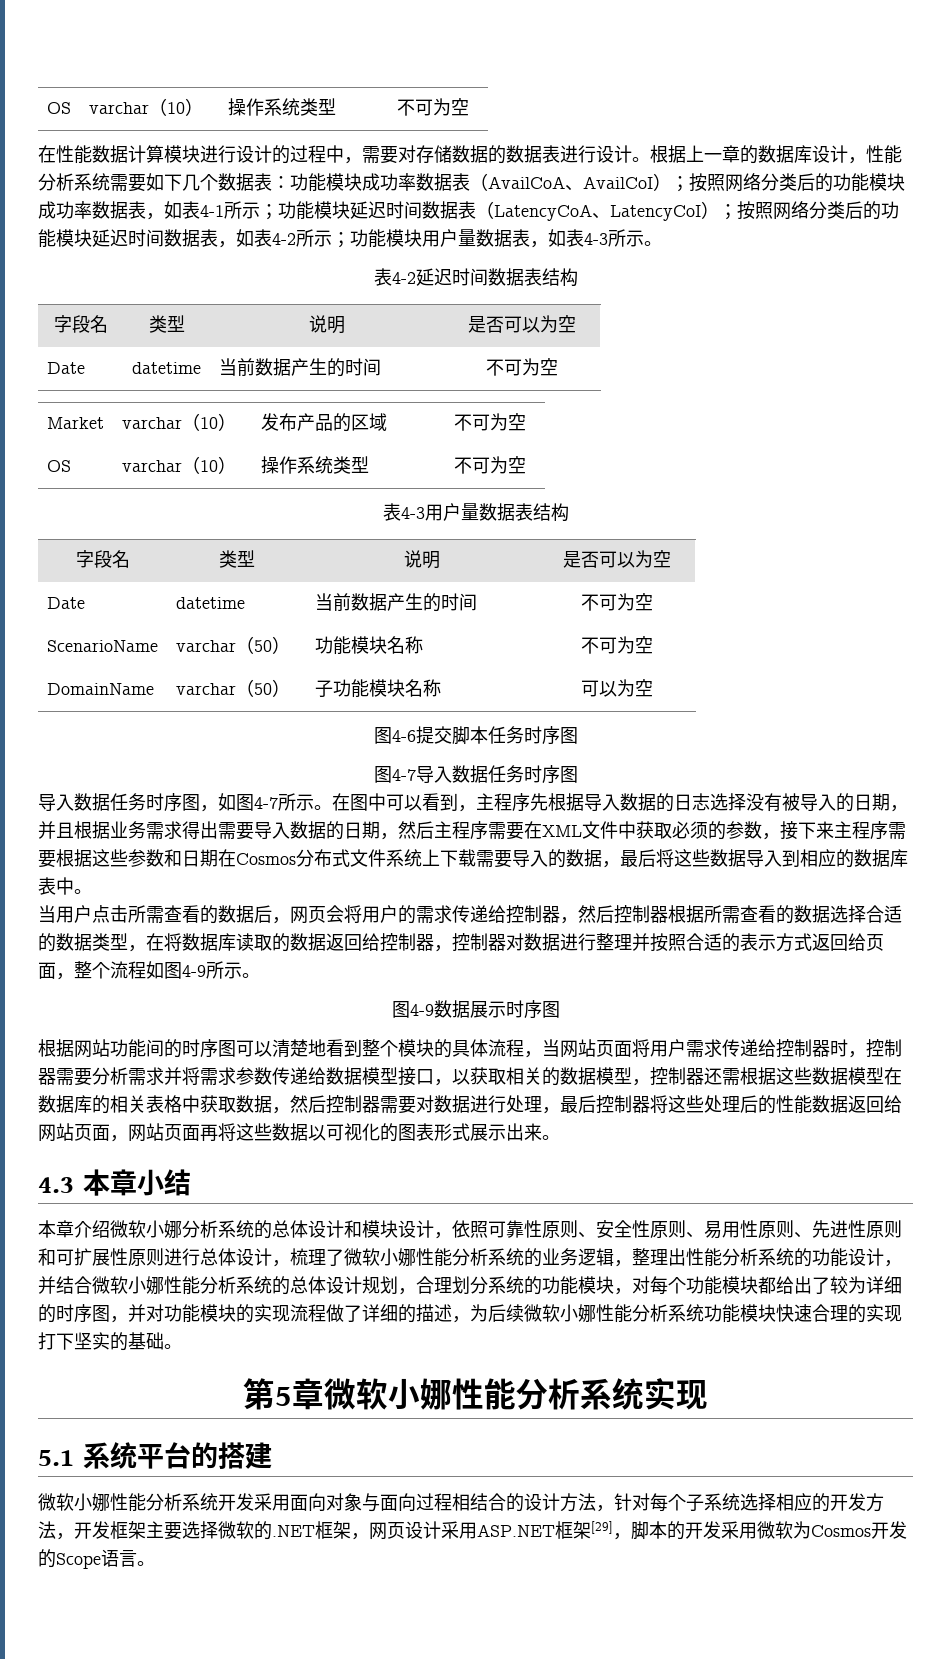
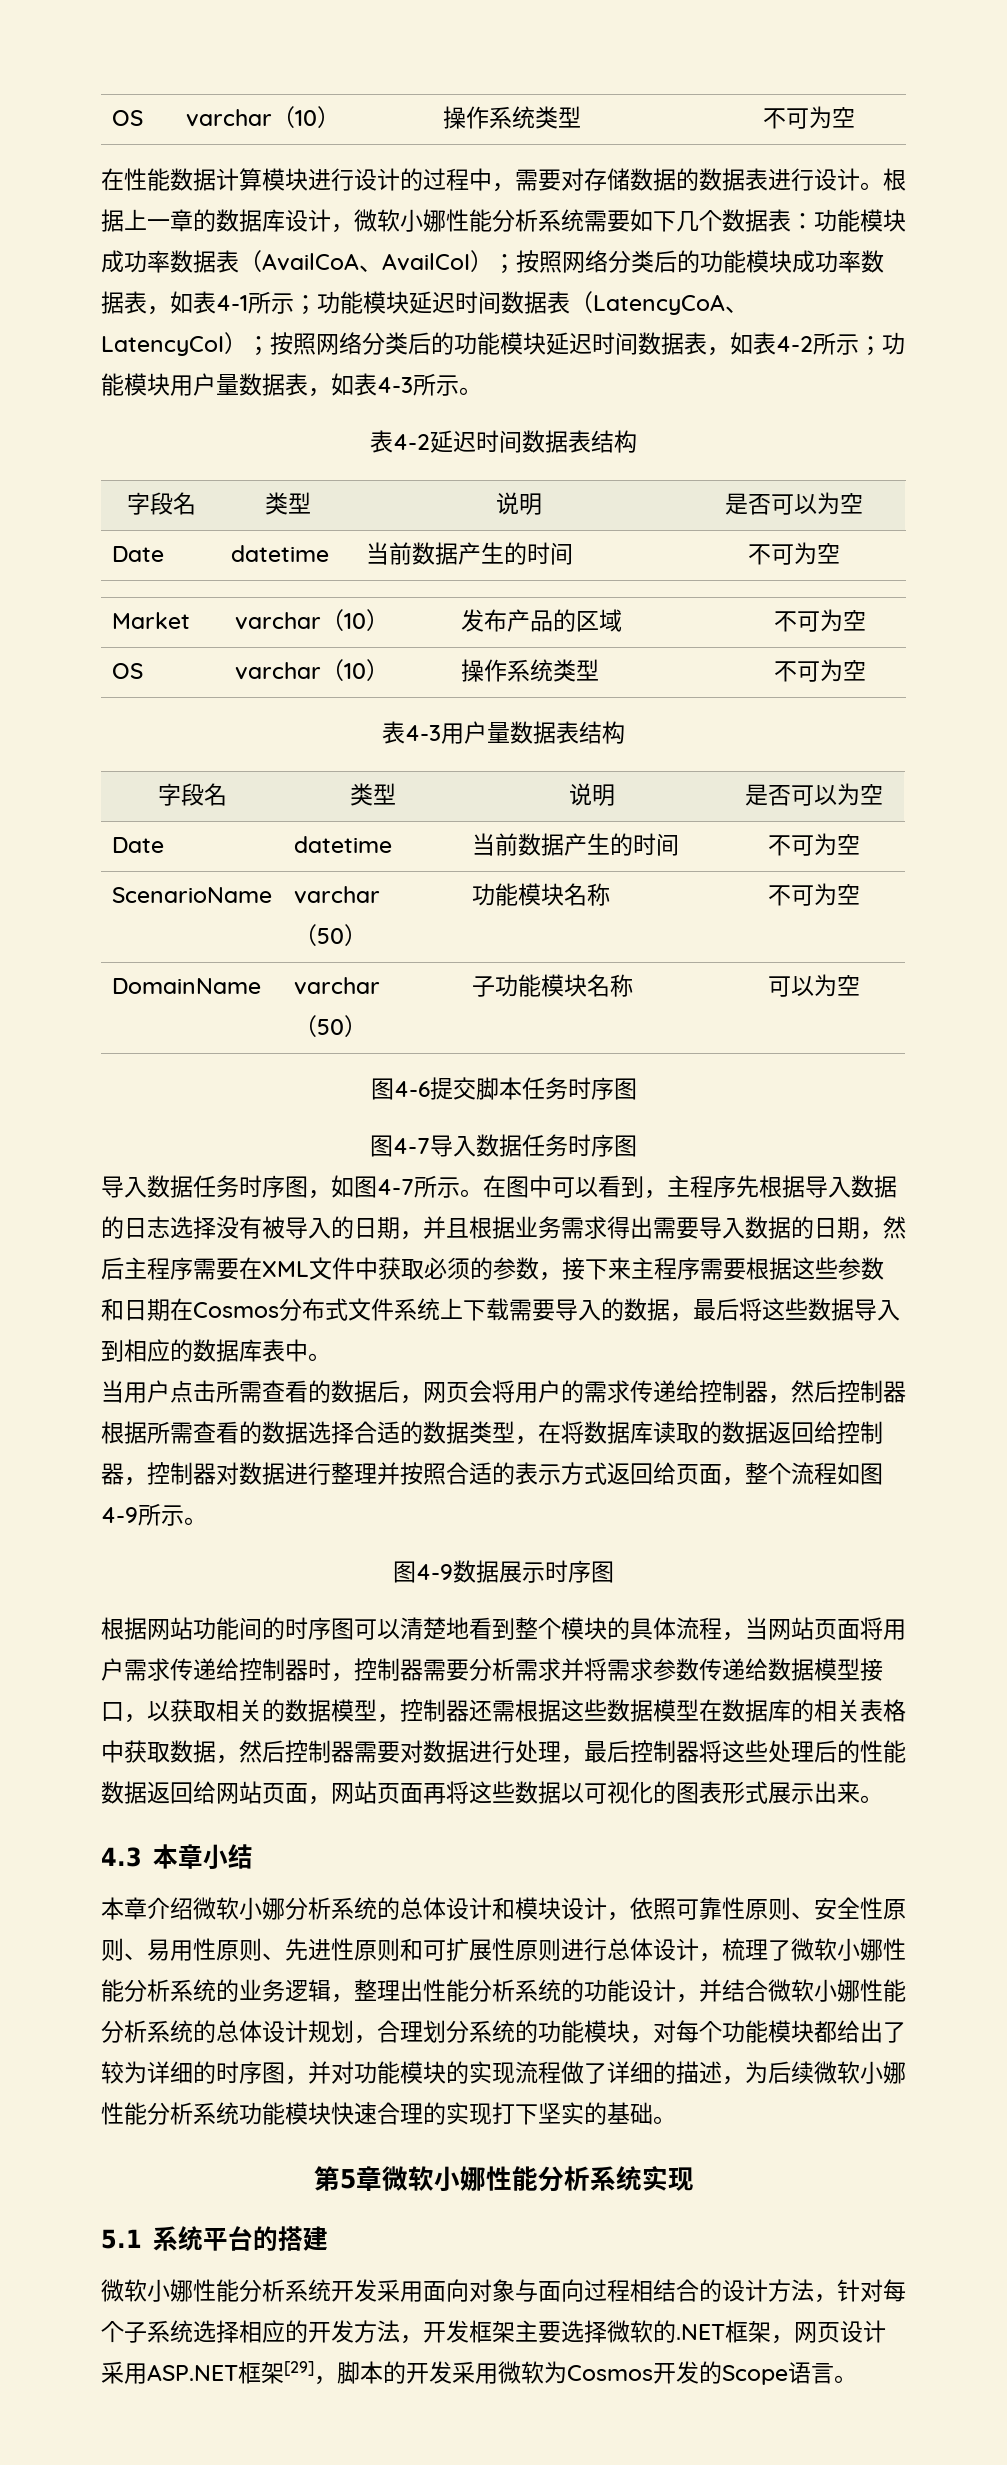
- 根据上一章的数据库设计，性能分析系统需要如下几个数据表：
+ 根据上一章的数据库设计，微软小娜性能分析系统需要如下几个数据表：

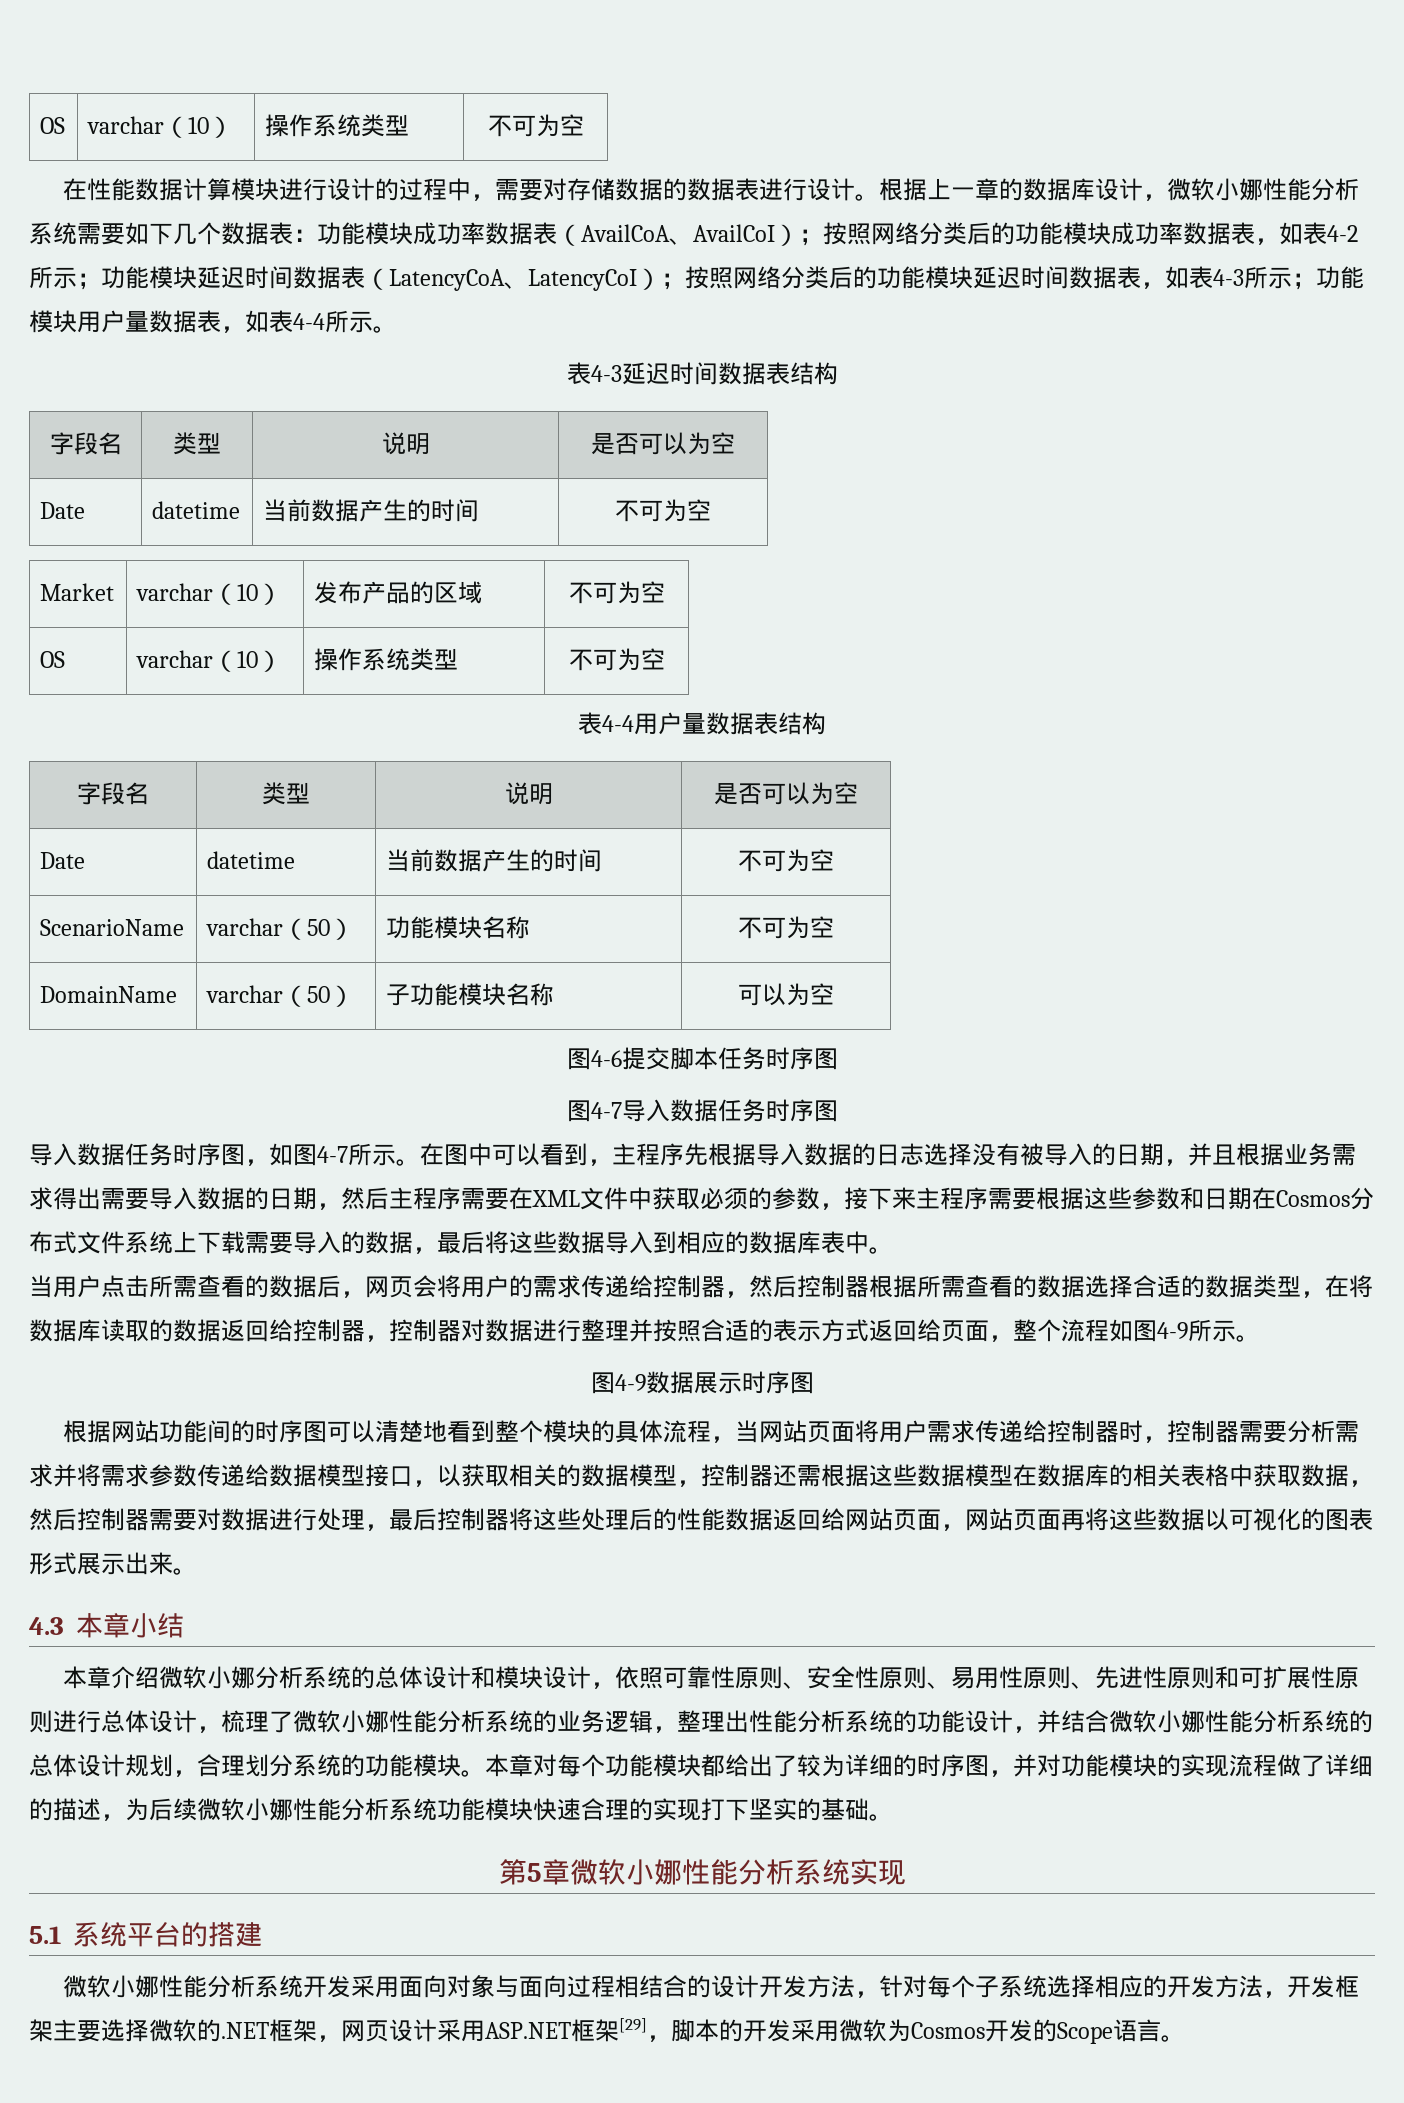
- 按照网络分类后的功能模块成功率数据表，如表4-1所示；
+ 按照网络分类后的功能模块成功率数据表，如表4-2所示；
- 按照网络分类后的功能模块延迟时间数据表，如表4-2所示；
+ 按照网络分类后的功能模块延迟时间数据表，如表4-3所示；
- 功能模块用户量数据表，如表4-3所示。
+ 功能模块用户量数据表，如表4-4所示。
- 表4-2延迟时间数据表结构
+ 表4-3延迟时间数据表结构
- 表4-3用户量数据表结构
+ 表4-4用户量数据表结构
- 本章介绍微软小娜分析系统的总体设计和模块设计，依照可靠性原则、安全性原则、易用性原则、先进性原则和可扩展性原则进行总体设计，梳理了微软小娜性能分析系统的业务逻辑，整理出性能分析系统的功能设计，并结合微软小娜性能分析系统的总体设计规划，合理划分系统的功能模块，对每个功能模块都给出了较为详细的时序图，并对功能模块的实现流程做了详细的描述，为后续微软小娜性能分析系统功能模块快速合理的实现打下坚实的基础。
+ 本章介绍微软小娜分析系统的总体设计和模块设计，依照可靠性原则、安全性原则、易用性原则、先进性原则和可扩展性原则进行总体设计，梳理了微软小娜性能分析系统的业务逻辑，整理出性能分析系统的功能设计，并结合微软小娜性能分析系统的总体设计规划，合理划分系统的功能模块。本章对每个功能模块都给出了较为详细的时序图，并对功能模块的实现流程做了详细的描述，为后续微软小娜性能分析系统功能模块快速合理的实现打下坚实的基础。
- 微软小娜性能分析系统开发采用面向对象与面向过程相结合的设计方法，针对每个子系统选择相应的开发方法，开发框架主要选择微软的.NET框架，网页设计采用ASP.NET框架[29]，脚本的开发采用微软为Cosmos开发的Scope语言。
+ 微软小娜性能分析系统开发采用面向对象与面向过程相结合的设计开发方法，针对每个子系统选择相应的开发方法，开发框架主要选择微软的.NET框架，网页设计采用ASP.NET框架[29]，脚本的开发采用微软为Cosmos开发的Scope语言。

